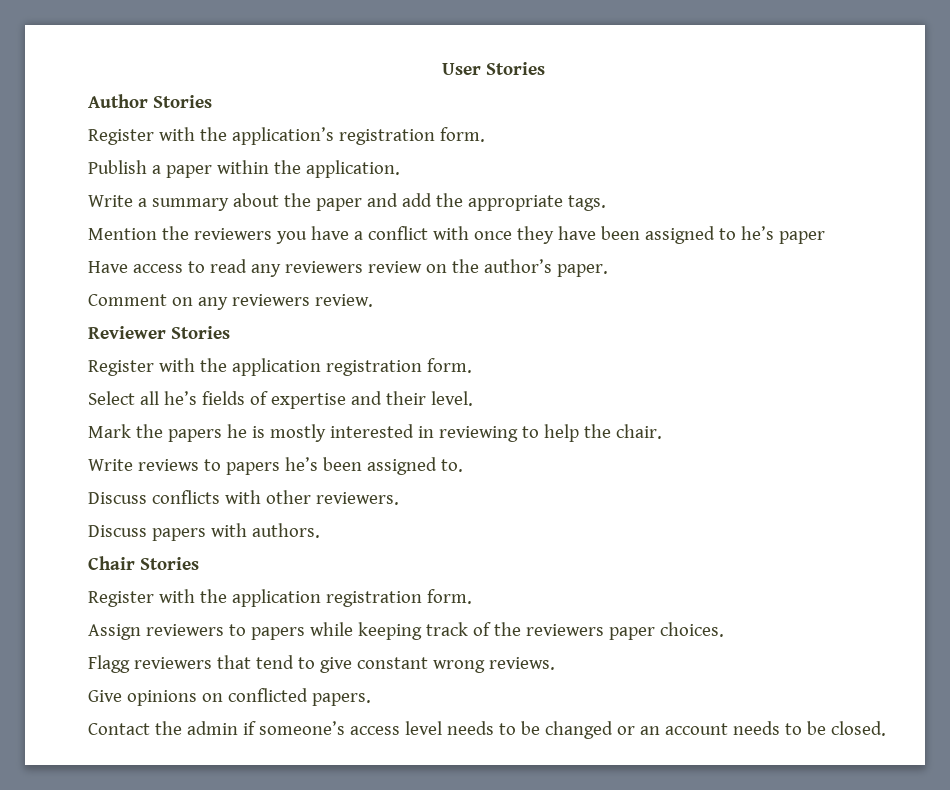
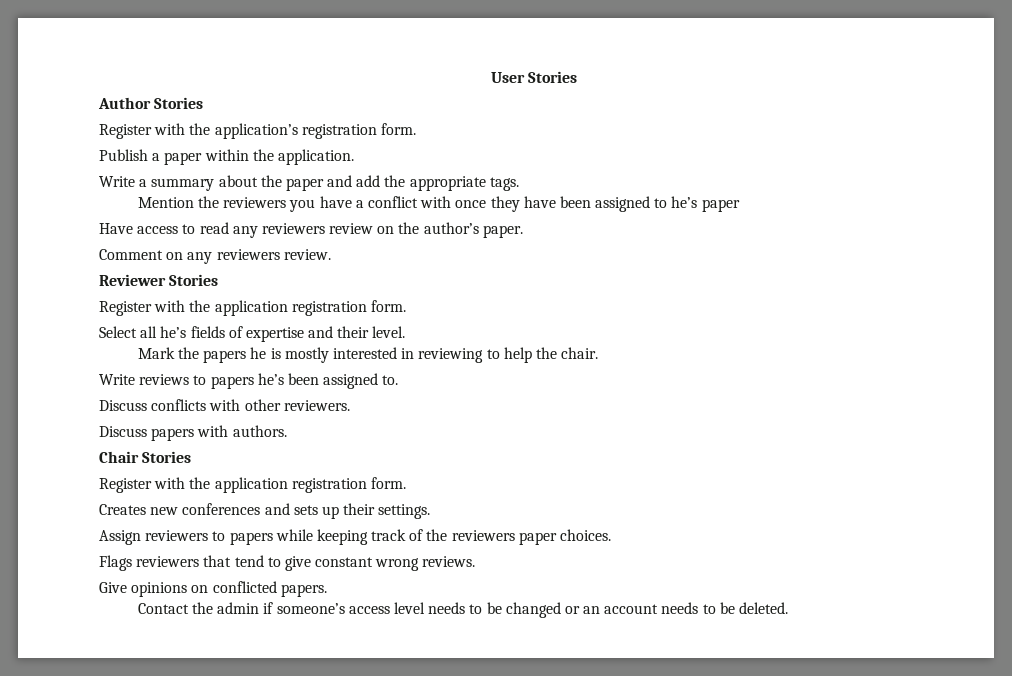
+ Creates new conferences and sets up their settings.
- Flagg reviewers that tend to give constant wrong reviews.
+ Flags reviewers that tend to give constant wrong reviews.
- Contact the admin if someone’s access level needs to be changed or an account needs to be closed.
+ Contact the admin if someone’s access level needs to be changed or an account needs to be deleted.

